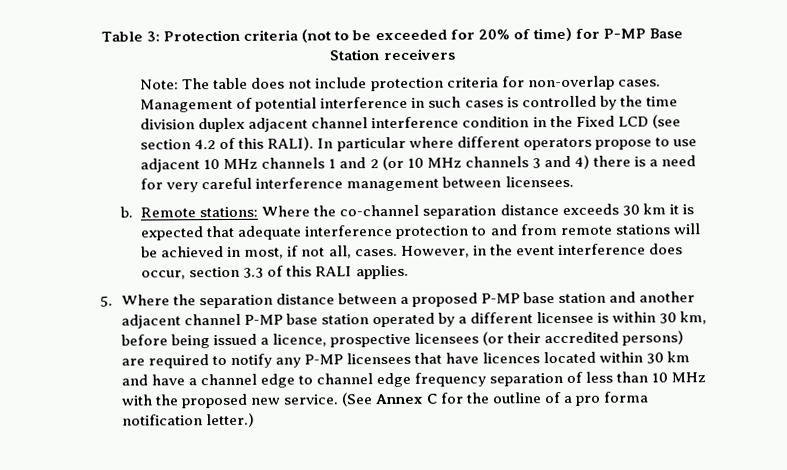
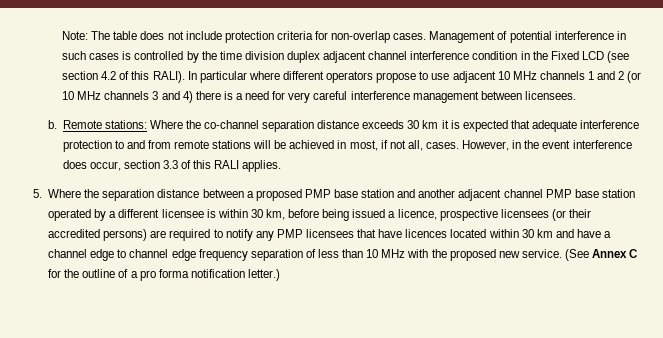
- Table 3: Protection criteria (not to be exceeded for 20% of time) for P-MP Base Station receivers
- 5. Where the separation distance between a proposed P-MP base station and another adjacent channel P-MP base station operated by a different licensee is within 30 km, before being issued a licence, prospective licensees (or their accredited persons) are required to notify any P-MP licensees that have licences located within 30 km and have a channel edge to channel edge frequency separation of less than 10 MHz with the proposed new service.
+ 5. Where the separation distance between a proposed PMP base station and another adjacent channel PMP base station operated by a different licensee is within 30 km, before being issued a licence, prospective licensees (or their accredited persons) are required to notify any PMP licensees that have licences located within 30 km and have a channel edge to channel edge frequency separation of less than 10 MHz with the proposed new service.

